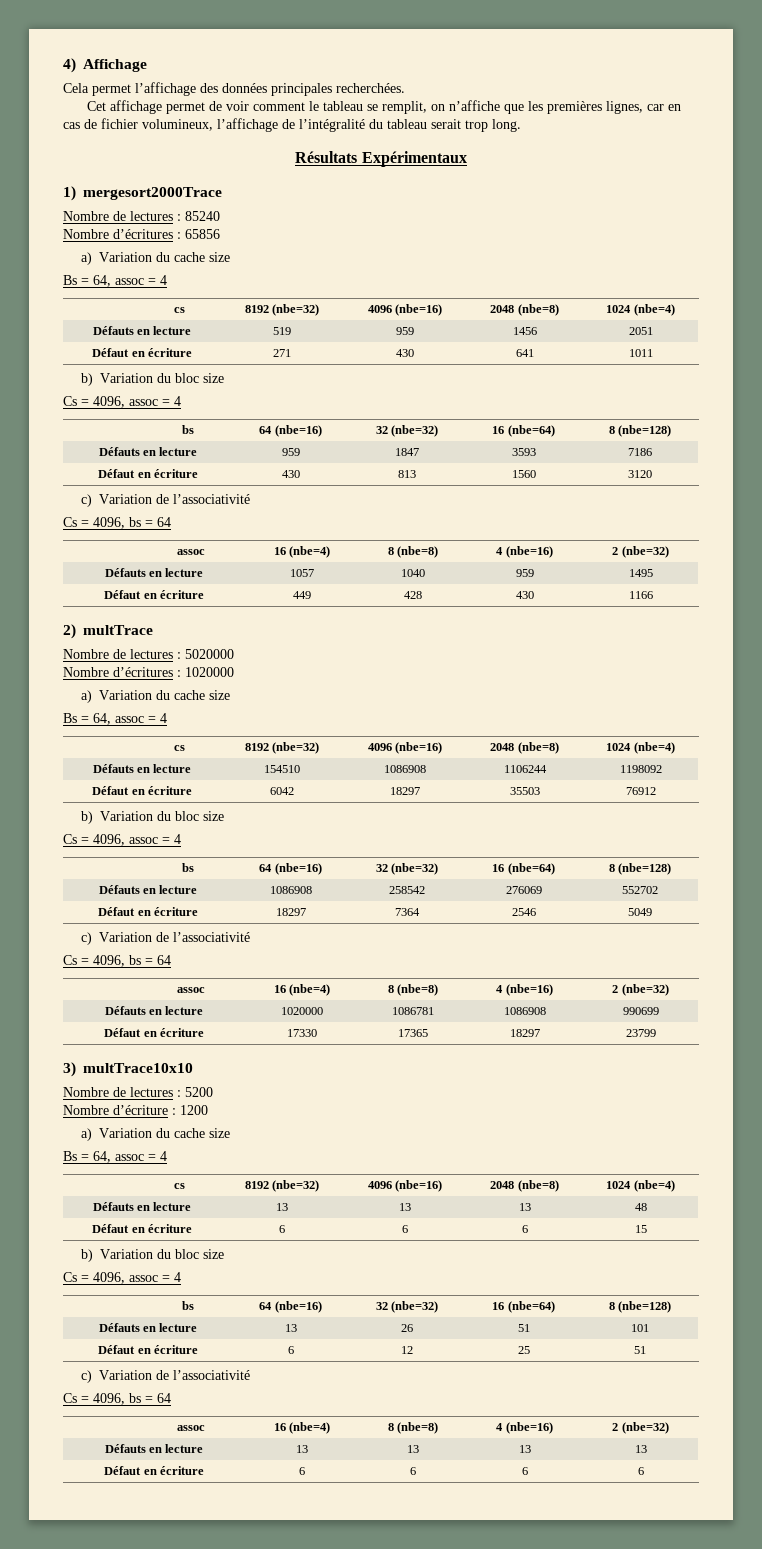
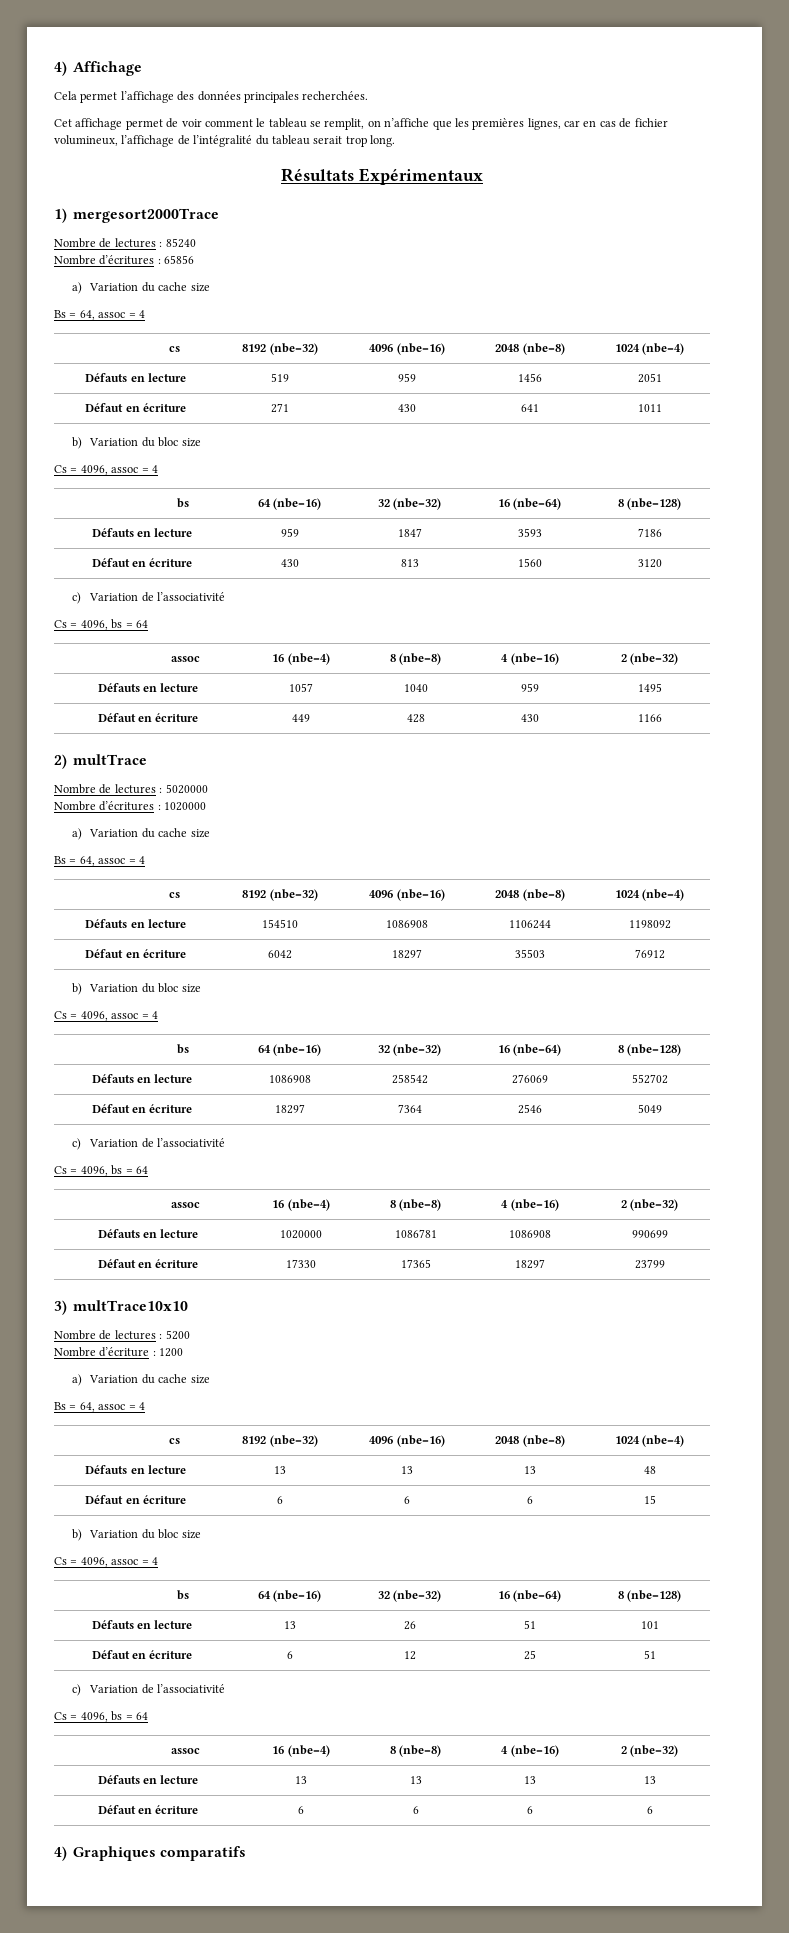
+ 4) Graphiques comparatifs

